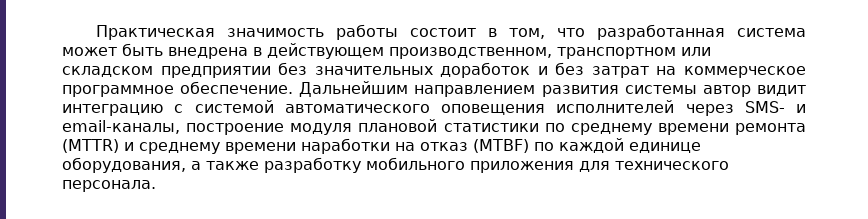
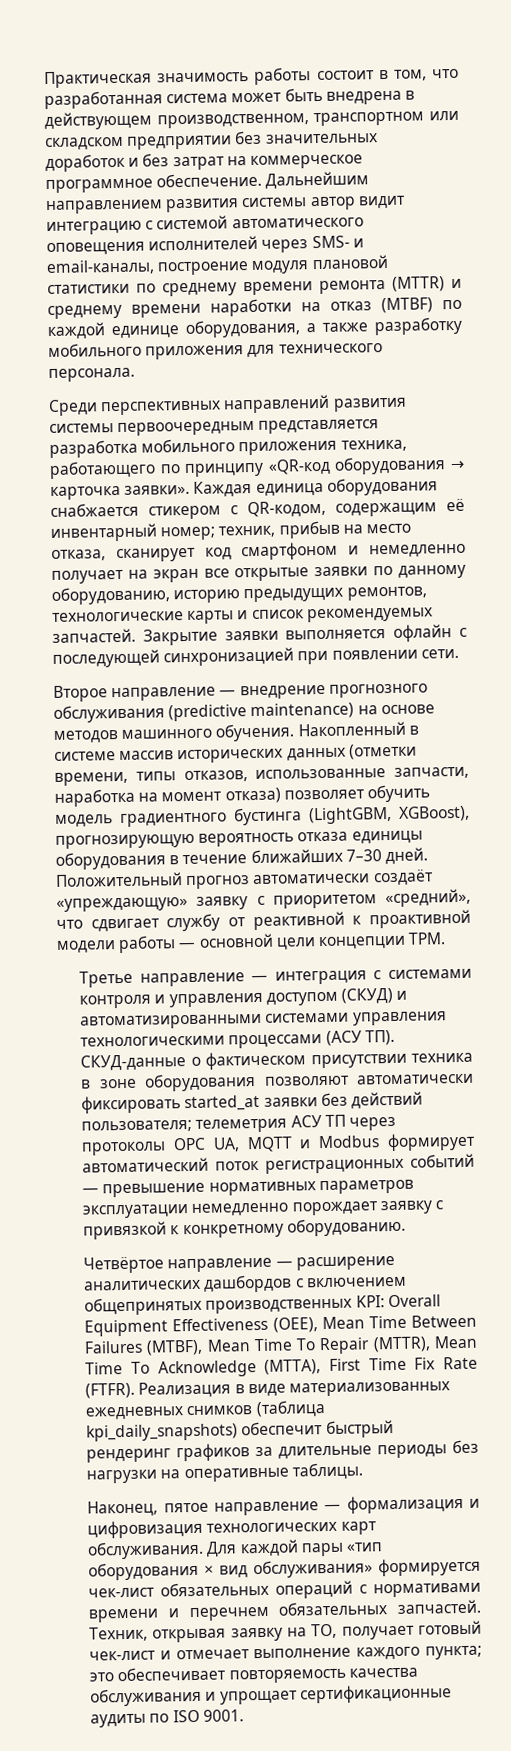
+ Среди перспективных направлений развития системы первоочередным представляется разработка мобильного приложения техника, работающего по принципу «QR-код оборудования → карточка заявки». Каждая единица оборудования снабжается стикером с QR-кодом, содержащим её инвентарный номер; техник, прибыв на место отказа, сканирует код смартфоном и немедленно получает на экран все открытые заявки по данному оборудованию, историю предыдущих ремонтов, технологические карты и список рекомендуемых запчастей. Закрытие заявки выполняется офлайн с последующей синхронизацией при появлении сети.
+ Второе направление — внедрение прогнозного обслуживания (predictive maintenance) на основе методов машинного обучения. Накопленный в системе массив исторических данных (отметки времени, типы отказов, использованные запчасти, наработка на момент отказа) позволяет обучить модель градиентного бустинга (LightGBM, XGBoost), прогнозирующую вероятность отказа единицы оборудования в течение ближайших 7–30 дней. Положительный прогноз автоматически создаёт «упреждающую» заявку с приоритетом «средний», что сдвигает службу от реактивной к проактивной модели работы — основной цели концепции TPM.
+ Третье направление — интеграция с системами контроля и управления доступом (СКУД) и автоматизированными системами управления технологическими процессами (АСУ ТП). СКУД-данные о фактическом присутствии техника в зоне оборудования позволяют автоматически фиксировать started_at заявки без действий пользователя; телеметрия АСУ ТП через протоколы OPC UA, MQTT и Modbus формирует автоматический поток регистрационных событий — превышение нормативных параметров эксплуатации немедленно порождает заявку с привязкой к конкретному оборудованию.
+ Четвёртое направление — расширение аналитических дашбордов с включением общепринятых производственных KPI: Overall Equipment Effectiveness (OEE), Mean Time Between Failures (MTBF), Mean Time To Repair (MTTR), Mean Time To Acknowledge (MTTA), First Time Fix Rate (FTFR). Реализация в виде материализованных ежедневных снимков (таблица kpi_daily_snapshots) обеспечит быстрый рендеринг графиков за длительные периоды без нагрузки на оперативные таблицы.
+ Наконец, пятое направление — формализация и цифровизация технологических карт обслуживания. Для каждой пары «тип оборудования × вид обслуживания» формируется чек-лист обязательных операций с нормативами времени и перечнем обязательных запчастей. Техник, открывая заявку на ТО, получает готовый чек-лист и отмечает выполнение каждого пункта; это обеспечивает повторяемость качества обслуживания и упрощает сертификационные аудиты по ISO 9001.

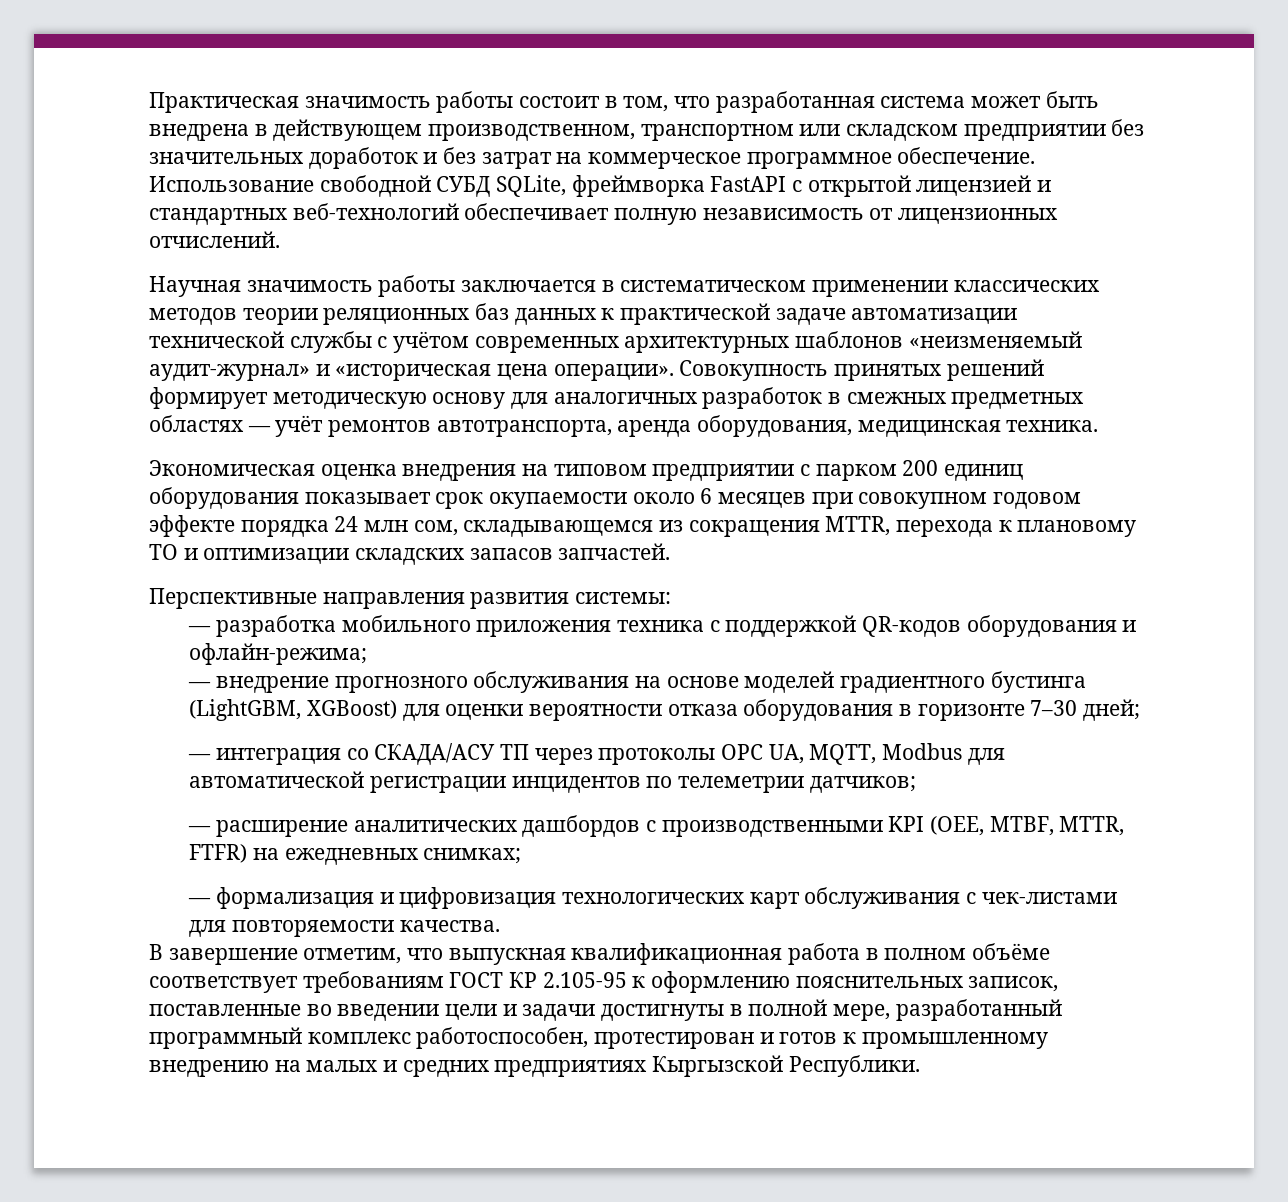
- Дальнейшим направлением развития системы автор видит интеграцию с системой автоматического оповещения исполнителей через SMS- и email-каналы, построение модуля плановой статистики по среднему времени ремонта (MTTR) и среднему времени наработки на отказ (MTBF) по каждой единице оборудования, а также разработку мобильного приложения для технического персонала.
- Среди перспективных направлений развития системы первоочередным представляется разработка мобильного приложения техника, работающего по принципу «QR-код оборудования → карточка заявки». Каждая единица оборудования снабжается стикером с QR-кодом, содержащим её инвентарный номер; техник, прибыв на место отказа, сканирует код смартфоном и немедленно получает на экран все открытые заявки по данному оборудованию, историю предыдущих ремонтов, технологические карты и список рекомендуемых запчастей. Закрытие заявки выполняется офлайн с последующей синхронизацией при появлении сети.
- Второе направление — внедрение прогнозного обслуживания (predictive maintenance) на основе методов машинного обучения. Накопленный в системе массив исторических данных (отметки времени, типы отказов, использованные запчасти, наработка на момент отказа) позволяет обучить модель градиентного бустинга (LightGBM, XGBoost), прогнозирующую вероятность отказа единицы оборудования в течение ближайших 7–30 дней. Положительный прогноз автоматически создаёт «упреждающую» заявку с приоритетом «средний», что сдвигает службу от реактивной к проактивной модели работы — основной цели концепции TPM.
- Третье направление — интеграция с системами контроля и управления доступом (СКУД) и автоматизированными системами управления технологическими процессами (АСУ ТП). СКУД-данные о фактическом присутствии техника в зоне оборудования позволяют автоматически фиксировать started_at заявки без действий пользователя; телеметрия АСУ ТП через протоколы OPC UA, MQTT и Modbus формирует автоматический поток регистрационных событий — превышение нормативных параметров эксплуатации немедленно порождает заявку с привязкой к конкретному оборудованию.
- Четвёртое направление — расширение аналитических дашбордов с включением общепринятых производственных KPI: Overall Equipment Effectiveness (OEE), Mean Time Between Failures (MTBF), Mean Time To Repair (MTTR), Mean Time To Acknowledge (MTTA), First Time Fix Rate (FTFR). Реализация в виде материализованных ежедневных снимков (таблица kpi_daily_snapshots) обеспечит быстрый рендеринг графиков за длительные периоды без нагрузки на оперативные таблицы.
- Наконец, пятое направление — формализация и цифровизация технологических карт обслуживания. Для каждой пары «тип оборудования × вид обслуживания» формируется чек-лист обязательных операций с нормативами времени и перечнем обязательных запчастей. Техник, открывая заявку на ТО, получает готовый чек-лист и отмечает выполнение каждого пункта; это обеспечивает повторяемость качества обслуживания и упрощает сертификационные аудиты по ISO 9001.
+ Использование свободной СУБД SQLite, фреймворка FastAPI с открытой лицензией и стандартных веб-технологий обеспечивает полную независимость от лицензионных отчислений.
+ Научная значимость работы заключается в систематическом применении классических методов теории реляционных баз данных к практической задаче автоматизации технической службы с учётом современных архитектурных шаблонов «неизменяемый аудит-журнал» и «историческая цена операции». Совокупность принятых решений формирует методическую основу для аналогичных разработок в смежных предметных областях — учёт ремонтов автотранспорта, аренда оборудования, медицинская техника.
+ Экономическая оценка внедрения на типовом предприятии с парком 200 единиц оборудования показывает срок окупаемости около 6 месяцев при совокупном годовом эффекте порядка 24 млн сом, складывающемся из сокращения MTTR, перехода к плановому ТО и оптимизации складских запасов запчастей.
+ Перспективные направления развития системы:
+ — разработка мобильного приложения техника с поддержкой QR-кодов оборудования и офлайн-режима;
+ — внедрение прогнозного обслуживания на основе моделей градиентного бустинга (LightGBM, XGBoost) для оценки вероятности отказа оборудования в горизонте 7–30 дней;
+ — интеграция со СКАДА/АСУ ТП через протоколы OPC UA, MQTT, Modbus для автоматической регистрации инцидентов по телеметрии датчиков;
+ — расширение аналитических дашбордов с производственными KPI (OEE, MTBF, MTTR, FTFR) на ежедневных снимках;
+ — формализация и цифровизация технологических карт обслуживания с чек-листами для повторяемости качества.
+ В завершение отметим, что выпускная квалификационная работа в полном объёме соответствует требованиям ГОСТ КР 2.105-95 к оформлению пояснительных записок, поставленные во введении цели и задачи достигнуты в полной мере, разработанный программный комплекс работоспособен, протестирован и готов к промышленному внедрению на малых и средних предприятиях Кыргызской Республики.

